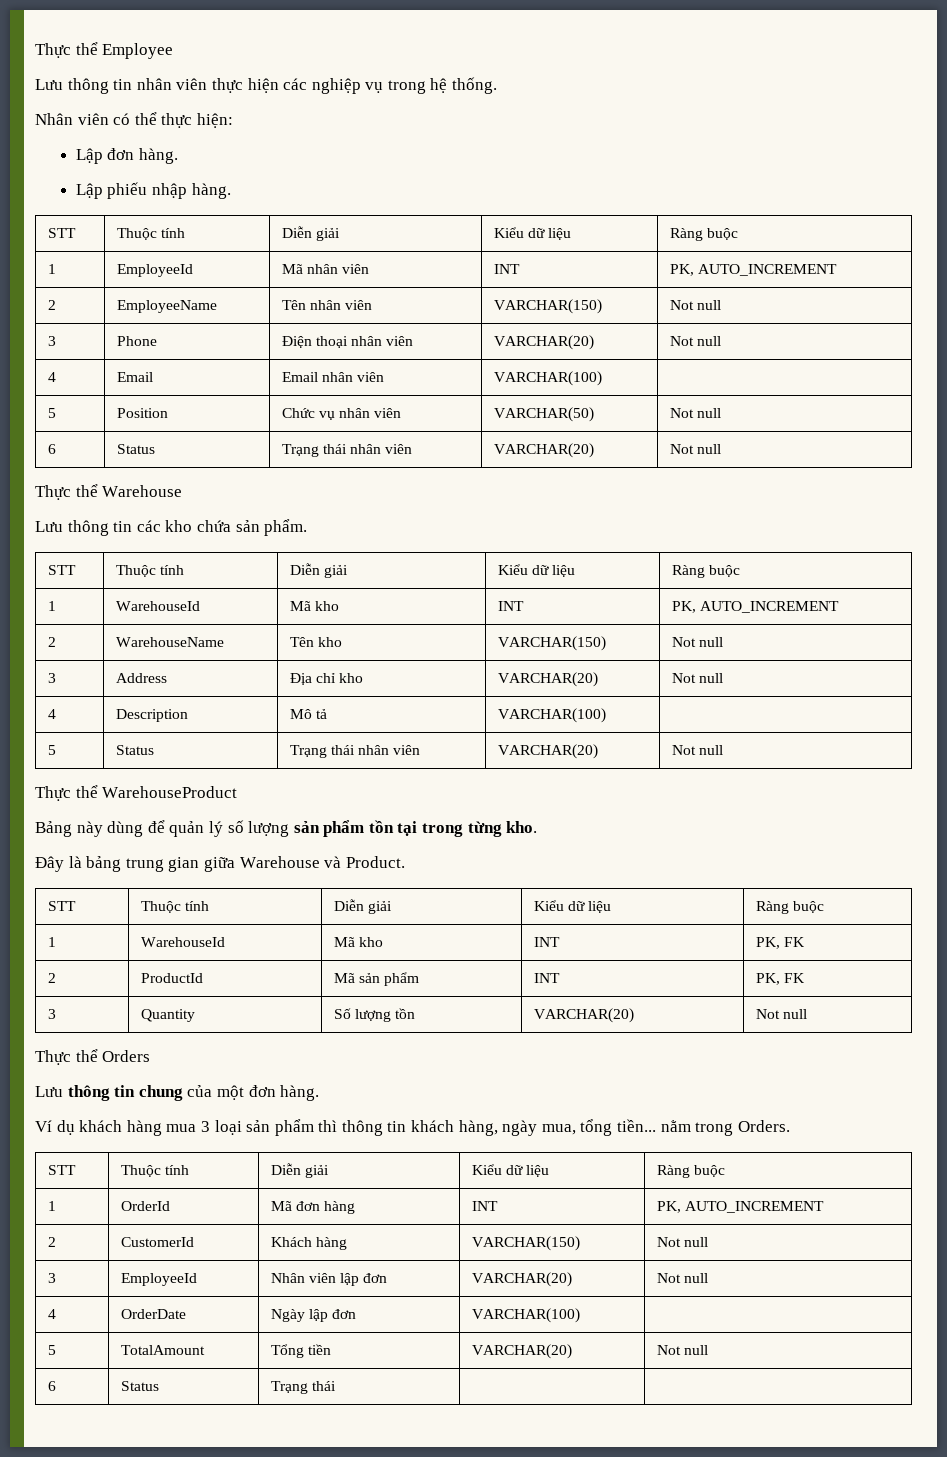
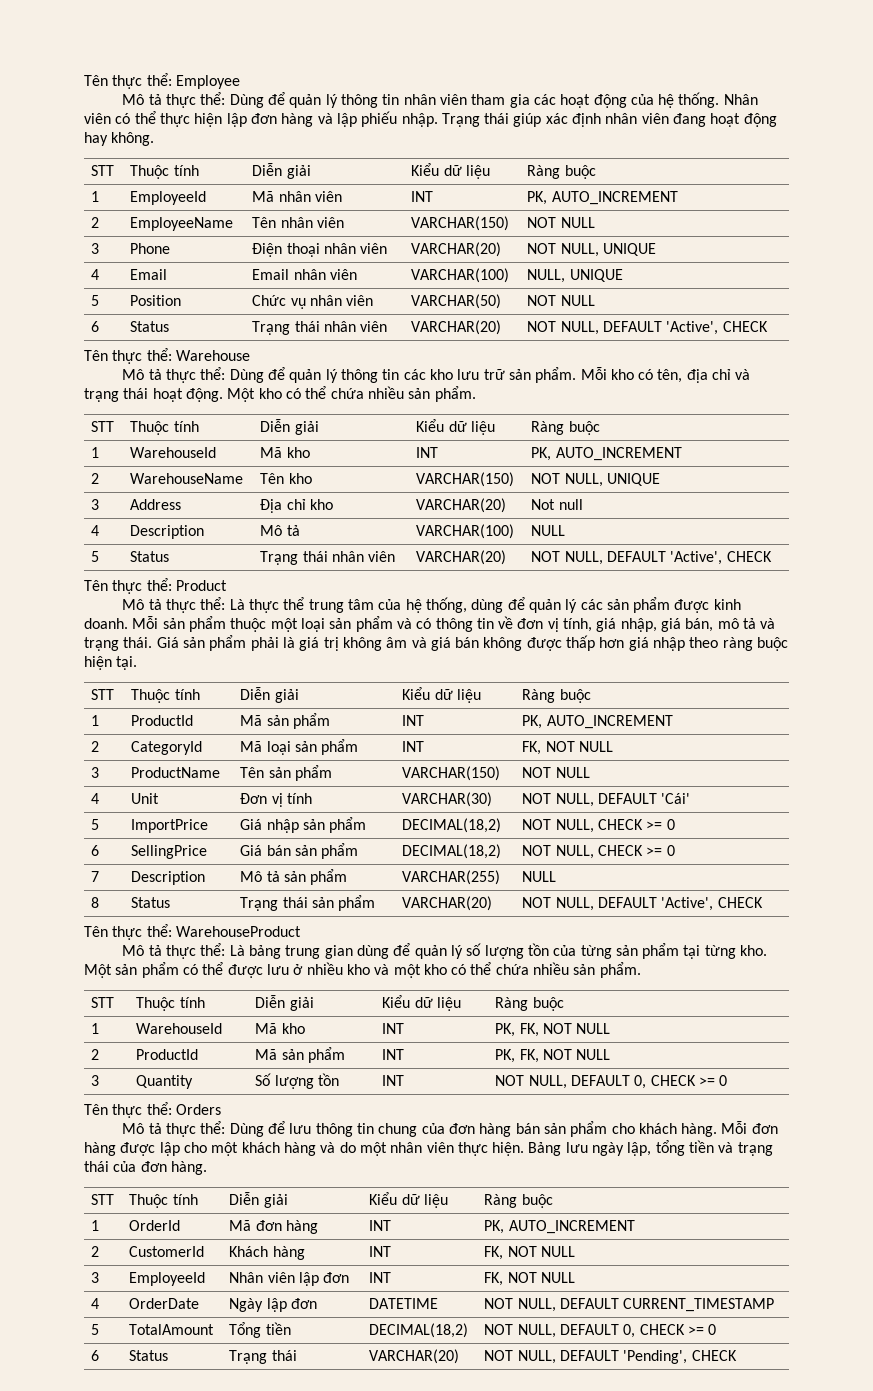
- Thực thể Employee
- Lưu thông tin nhân viên thực hiện các nghiệp vụ trong hệ thống.
- Nhân viên có thể thực hiện:
- Lập đơn hàng.
- Lập phiếu nhập hàng.
+ Tên thực thể: Employee
+ Mô tả thực thể: Dùng để quản lý thông tin nhân viên tham gia các hoạt động của hệ thống. Nhân viên có thể thực hiện lập đơn hàng và lập phiếu nhập. Trạng thái giúp xác định nhân viên đang hoạt động hay không.
- 2 | EmployeeName | Tên nhân viên | VARCHAR(150) | Not null
+ 2 | EmployeeName | Tên nhân viên | VARCHAR(150) | NOT NULL
- 3 | Phone | Điện thoại nhân viên | VARCHAR(20) | Not null
+ 3 | Phone | Điện thoại nhân viên | VARCHAR(20) | NOT NULL, UNIQUE
- 4 | Email | Email nhân viên | VARCHAR(100) |
+ 4 | Email | Email nhân viên | VARCHAR(100) | NULL, UNIQUE
- 5 | Position | Chức vụ nhân viên | VARCHAR(50) | Not null
+ 5 | Position | Chức vụ nhân viên | VARCHAR(50) | NOT NULL
- 6 | Status | Trạng thái nhân viên | VARCHAR(20) | Not null
- Thực thể Warehouse
- Lưu thông tin các kho chứa sản phẩm.
+ 6 | Status | Trạng thái nhân viên | VARCHAR(20) | NOT NULL, DEFAULT 'Active', CHECK
+ Tên thực thể: Warehouse
+ Mô tả thực thể: Dùng để quản lý thông tin các kho lưu trữ sản phẩm. Mỗi kho có tên, địa chỉ và trạng thái hoạt động. Một kho có thể chứa nhiều sản phẩm.
- 2 | WarehouseName | Tên kho | VARCHAR(150) | Not null
+ 2 | WarehouseName | Tên kho | VARCHAR(150) | NOT NULL, UNIQUE
- 4 | Description | Mô tả | VARCHAR(100) |
+ 4 | Description | Mô tả | VARCHAR(100) | NULL
- 5 | Status | Trạng thái nhân viên | VARCHAR(20) | Not null
- Thực thể WarehouseProduct
- Bảng này dùng để quản lý số lượng sản phẩm tồn tại trong từng kho.
- Đây là bảng trung gian giữa Warehouse và Product.
+ 5 | Status | Trạng thái nhân viên | VARCHAR(20) | NOT NULL, DEFAULT 'Active', CHECK
+ Tên thực thể: Product
+ Mô tả thực thể: Là thực thể trung tâm của hệ thống, dùng để quản lý các sản phẩm được kinh doanh. Mỗi sản phẩm thuộc một loại sản phẩm và có thông tin về đơn vị tính, giá nhập, giá bán, mô tả và trạng thái. Giá sản phẩm phải là giá trị không âm và giá bán không được thấp hơn giá nhập theo ràng buộc hiện tại.
+ STT | Thuộc tính | Diễn giải | Kiểu dữ liệu | Ràng buộc
+ 1 | ProductId | Mã sản phẩm | INT | PK, AUTO_INCREMENT
+ 2 | CategoryId | Mã loại sản phẩm | INT | FK, NOT NULL
+ 3 | ProductName | Tên sản phẩm | VARCHAR(150) | NOT NULL
+ 4 | Unit | Đơn vị tính | VARCHAR(30) | NOT NULL, DEFAULT 'Cái'
+ 5 | ImportPrice | Giá nhập sản phẩm | DECIMAL(18,2) | NOT NULL, CHECK >= 0
+ 6 | SellingPrice | Giá bán sản phẩm | DECIMAL(18,2) | NOT NULL, CHECK >= 0
+ 7 | Description | Mô tả sản phẩm | VARCHAR(255) | NULL
+ 8 | Status | Trạng thái sản phẩm | VARCHAR(20) | NOT NULL, DEFAULT 'Active', CHECK
+ Tên thực thể: WarehouseProduct
+ Mô tả thực thể: Là bảng trung gian dùng để quản lý số lượng tồn của từng sản phẩm tại từng kho. Một sản phẩm có thể được lưu ở nhiều kho và một kho có thể chứa nhiều sản phẩm.
- 1 | WarehouseId | Mã kho | INT | PK, FK
+ 1 | WarehouseId | Mã kho | INT | PK, FK, NOT NULL
- 2 | ProductId | Mã sản phẩm | INT | PK, FK
+ 2 | ProductId | Mã sản phẩm | INT | PK, FK, NOT NULL
- 3 | Quantity | Số lượng tồn | VARCHAR(20) | Not null
- Thực thể Orders
- Lưu thông tin chung của một đơn hàng.
- Ví dụ khách hàng mua 3 loại sản phẩm thì thông tin khách hàng, ngày mua, tổng tiền... nằm trong Orders.
+ 3 | Quantity | Số lượng tồn | INT | NOT NULL, DEFAULT 0, CHECK >= 0
+ Tên thực thể: Orders
+ Mô tả thực thể: Dùng để lưu thông tin chung của đơn hàng bán sản phẩm cho khách hàng. Mỗi đơn hàng được lập cho một khách hàng và do một nhân viên thực hiện. Bảng lưu ngày lập, tổng tiền và trạng thái của đơn hàng.
- 2 | CustomerId | Khách hàng | VARCHAR(150) | Not null
+ 2 | CustomerId | Khách hàng | INT | FK, NOT NULL
- 3 | EmployeeId | Nhân viên lập đơn | VARCHAR(20) | Not null
+ 3 | EmployeeId | Nhân viên lập đơn | INT | FK, NOT NULL
- 4 | OrderDate | Ngày lập đơn | VARCHAR(100) |
+ 4 | OrderDate | Ngày lập đơn | DATETIME | NOT NULL, DEFAULT CURRENT_TIMESTAMP
- 5 | TotalAmount | Tổng tiền | VARCHAR(20) | Not null
- 6 | Status | Trạng thái | |
+ 5 | TotalAmount | Tổng tiền | DECIMAL(18,2) | NOT NULL, DEFAULT 0, CHECK >= 0
+ 6 | Status | Trạng thái | VARCHAR(20) | NOT NULL, DEFAULT 'Pending', CHECK

